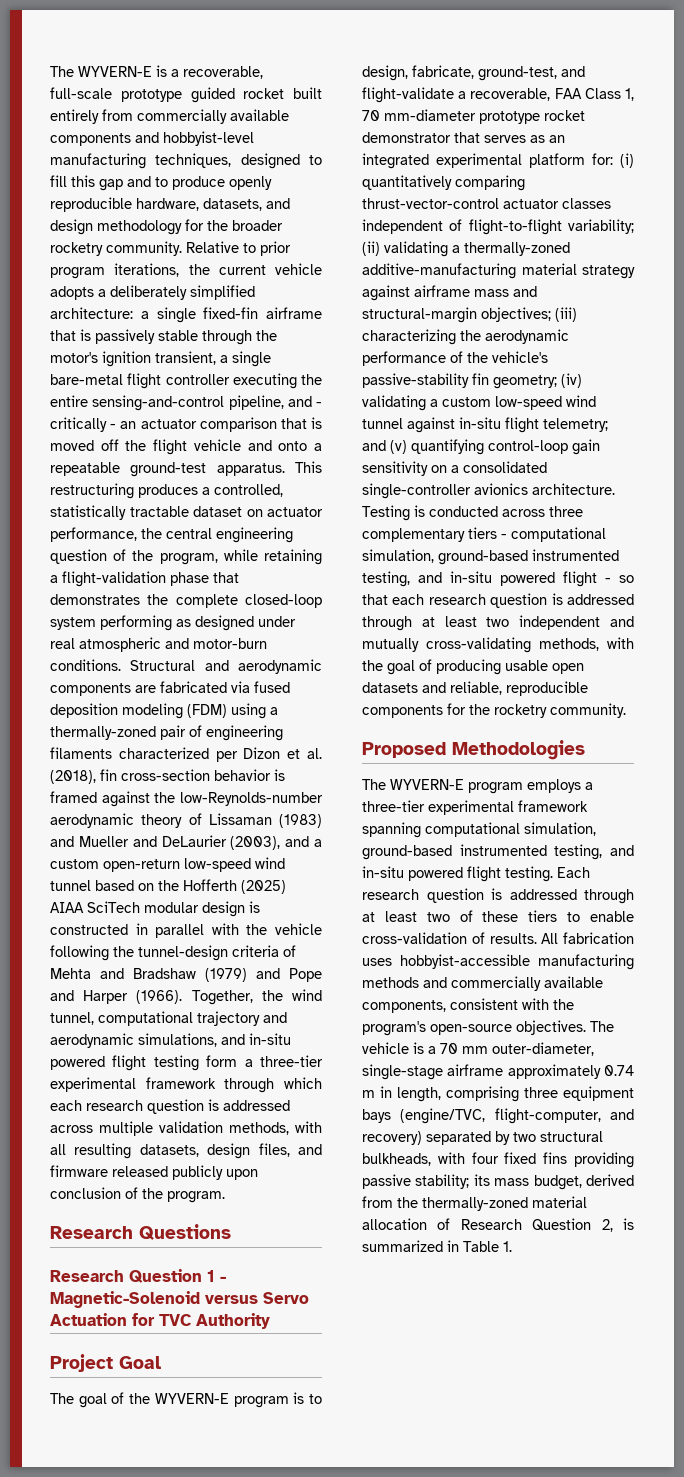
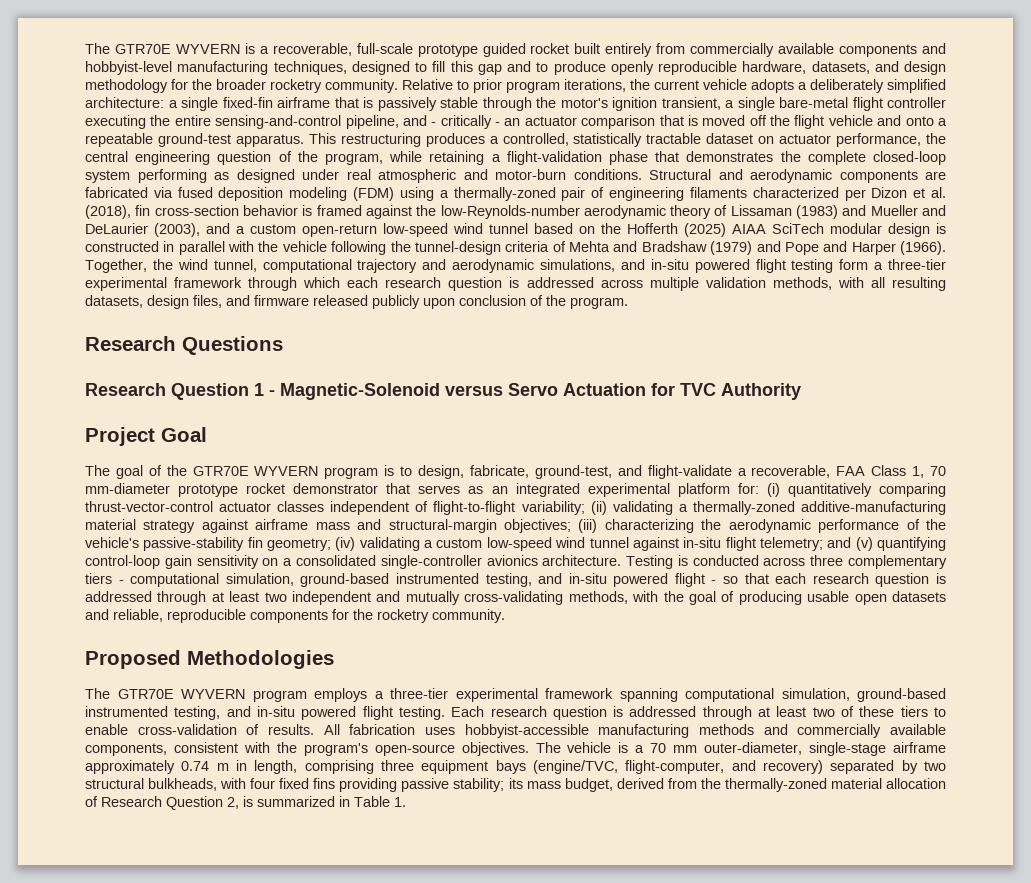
- The WYVERN-E is a recoverable, full-scale prototype guided rocket built entirely from commercially available components and hobbyist-level manufacturing techniques, designed to fill this gap and to produce openly reproducible hardware, datasets, and design methodology for the broader rocketry community.
+ The GTR70E WYVERN is a recoverable, full-scale prototype guided rocket built entirely from commercially available components and hobbyist-level manufacturing techniques, designed to fill this gap and to produce openly reproducible hardware, datasets, and design methodology for the broader rocketry community.
- The goal of the WYVERN-E program is to design, fabricate, ground-test, and flight-validate a recoverable, FAA Class 1, 70 mm-diameter prototype rocket demonstrator that serves as an integrated experimental platform for:
+ The goal of the GTR70E WYVERN program is to design, fabricate, ground-test, and flight-validate a recoverable, FAA Class 1, 70 mm-diameter prototype rocket demonstrator that serves as an integrated experimental platform for:
- The WYVERN-E program employs a three-tier experimental framework spanning computational simulation, ground-based instrumented testing, and in-situ powered flight testing.
+ The GTR70E WYVERN program employs a three-tier experimental framework spanning computational simulation, ground-based instrumented testing, and in-situ powered flight testing.

